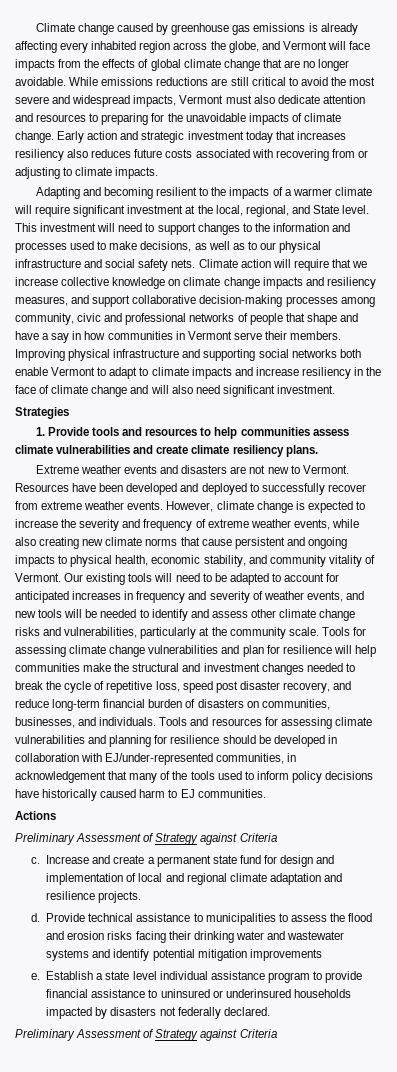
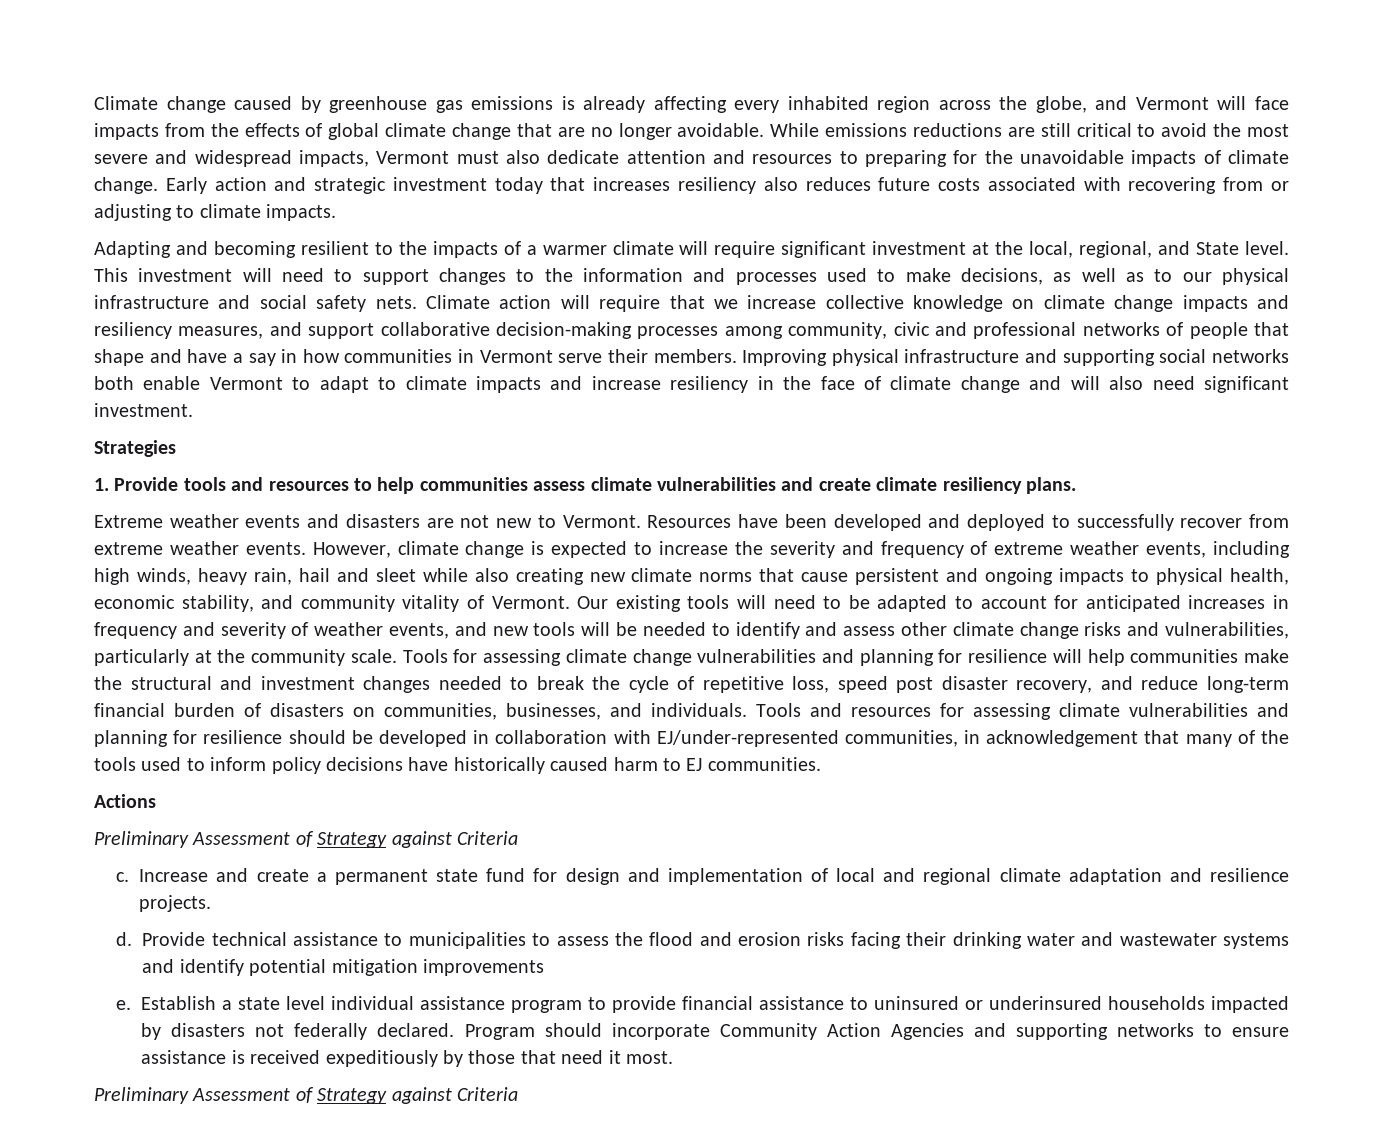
- However, climate change is expected to increase the severity and frequency of extreme weather events, while also creating new climate norms that cause persistent and ongoing impacts to physical health, economic stability, and community vitality of Vermont.
+ However, climate change is expected to increase the severity and frequency of extreme weather events, including high winds, heavy rain, hail and sleet while also creating new climate norms that cause persistent and ongoing impacts to physical health, economic stability, and community vitality of Vermont.
- Tools for assessing climate change vulnerabilities and plan for resilience will help communities make the structural and investment changes needed to break the cycle of repetitive loss, speed post disaster recovery, and reduce long-term financial burden of disasters on communities, businesses, and individuals.
+ Tools for assessing climate change vulnerabilities and planning for resilience will help communities make the structural and investment changes needed to break the cycle of repetitive loss, speed post disaster recovery, and reduce long-term financial burden of disasters on communities, businesses, and individuals.
+ Program should incorporate Community Action Agencies and supporting networks to ensure assistance is received expeditiously by those that need it most.

